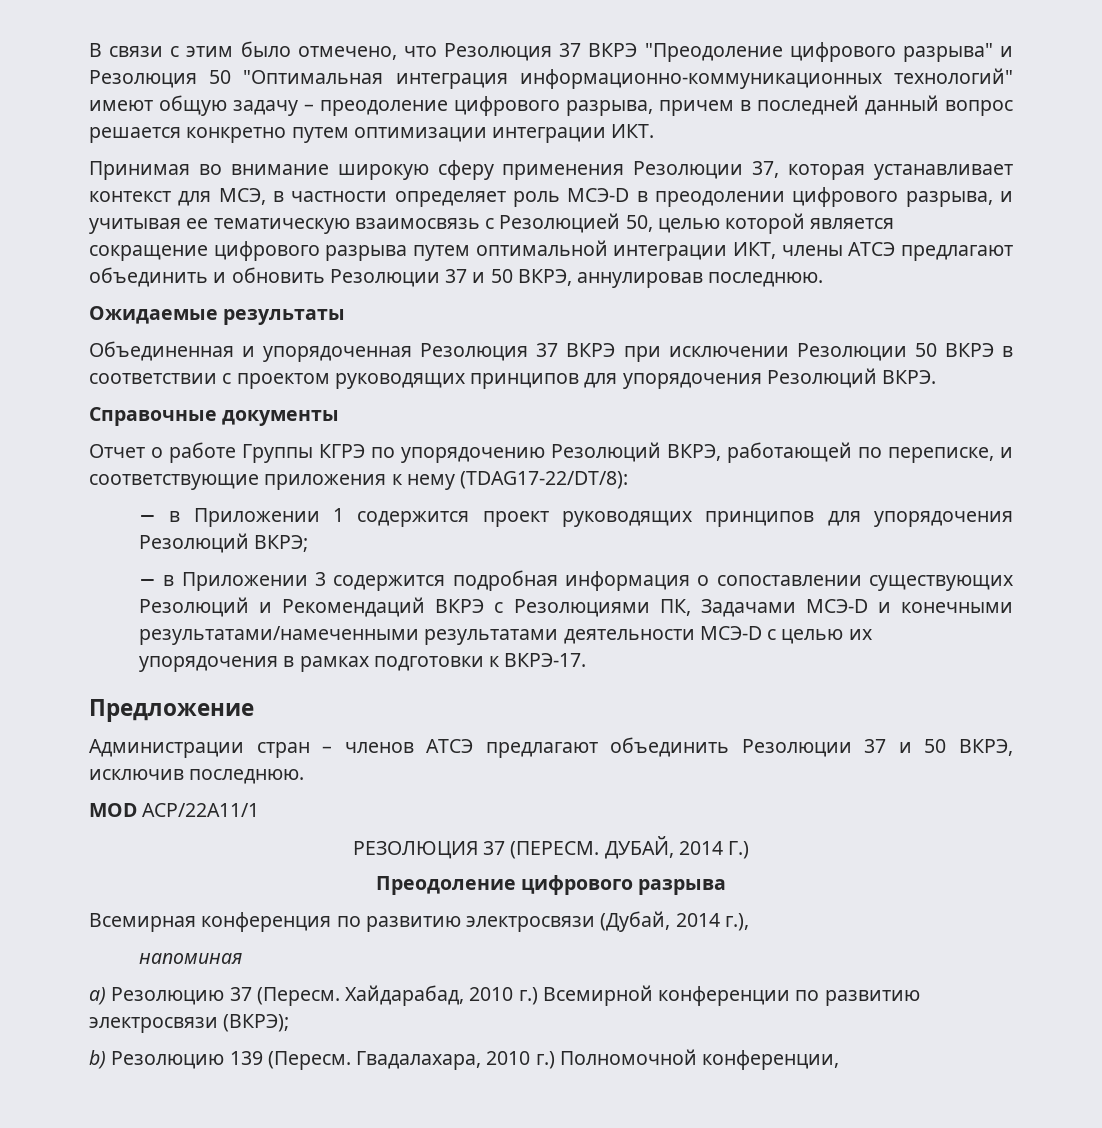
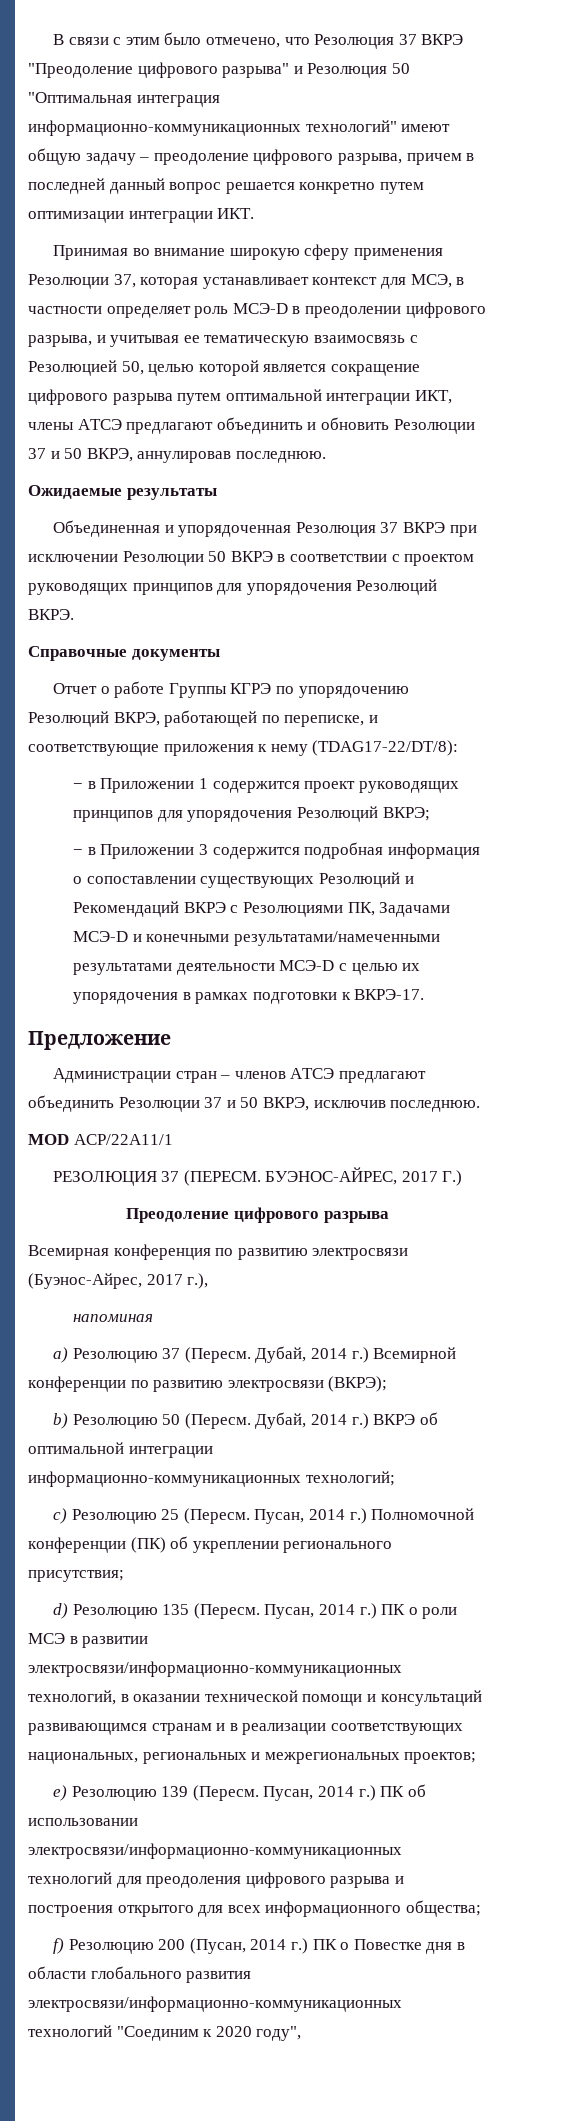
- ДУБАЙ, 2014 Г.)
+ БУЭНОС-АЙРЕС, 2017 Г.)
- Всемирная конференция по развитию электросвязи (Дубай, 2014 г.),
+ Всемирная конференция по развитию электросвязи (Буэнос-Айрес, 2017 г.),
- Хайдарабад, 2010 г.) Всемирной конференции по развитию электросвязи (ВКРЭ);
+ Дубай, 2014 г.) Всемирной конференции по развитию электросвязи (ВКРЭ);
- b) Резолюцию 139 (Пересм. Гвадалахара, 2010 г.) Полномочной конференции,
+ b) Резолюцию 50 (Пересм. Дубай, 2014 г.) ВКРЭ об оптимальной интеграции информационно-коммуникационных технологий;
+ c) Резолюцию 25 (Пересм. Пусан, 2014 г.) Полномочной конференции (ПК) об укреплении регионального присутствия;
+ d) Резолюцию 135 (Пересм. Пусан, 2014 г.) ПК о роли МСЭ в развитии электросвязи/информационно-коммуникационных технологий, в оказании технической помощи и консультаций развивающимся странам и в реализации соответствующих национальных, региональных и межрегиональных проектов;
+ e) Резолюцию 139 (Пересм. Пусан, 2014 г.) ПК об использовании электросвязи/информационно-коммуникационных технологий для преодоления цифрового разрыва и построения открытого для всех информационного общества;
+ f) Резолюцию 200 (Пусан, 2014 г.) ПК о Повестке дня в области глобального развития электросвязи/информационно-коммуникационных технологий "Соединим к 2020 году",

